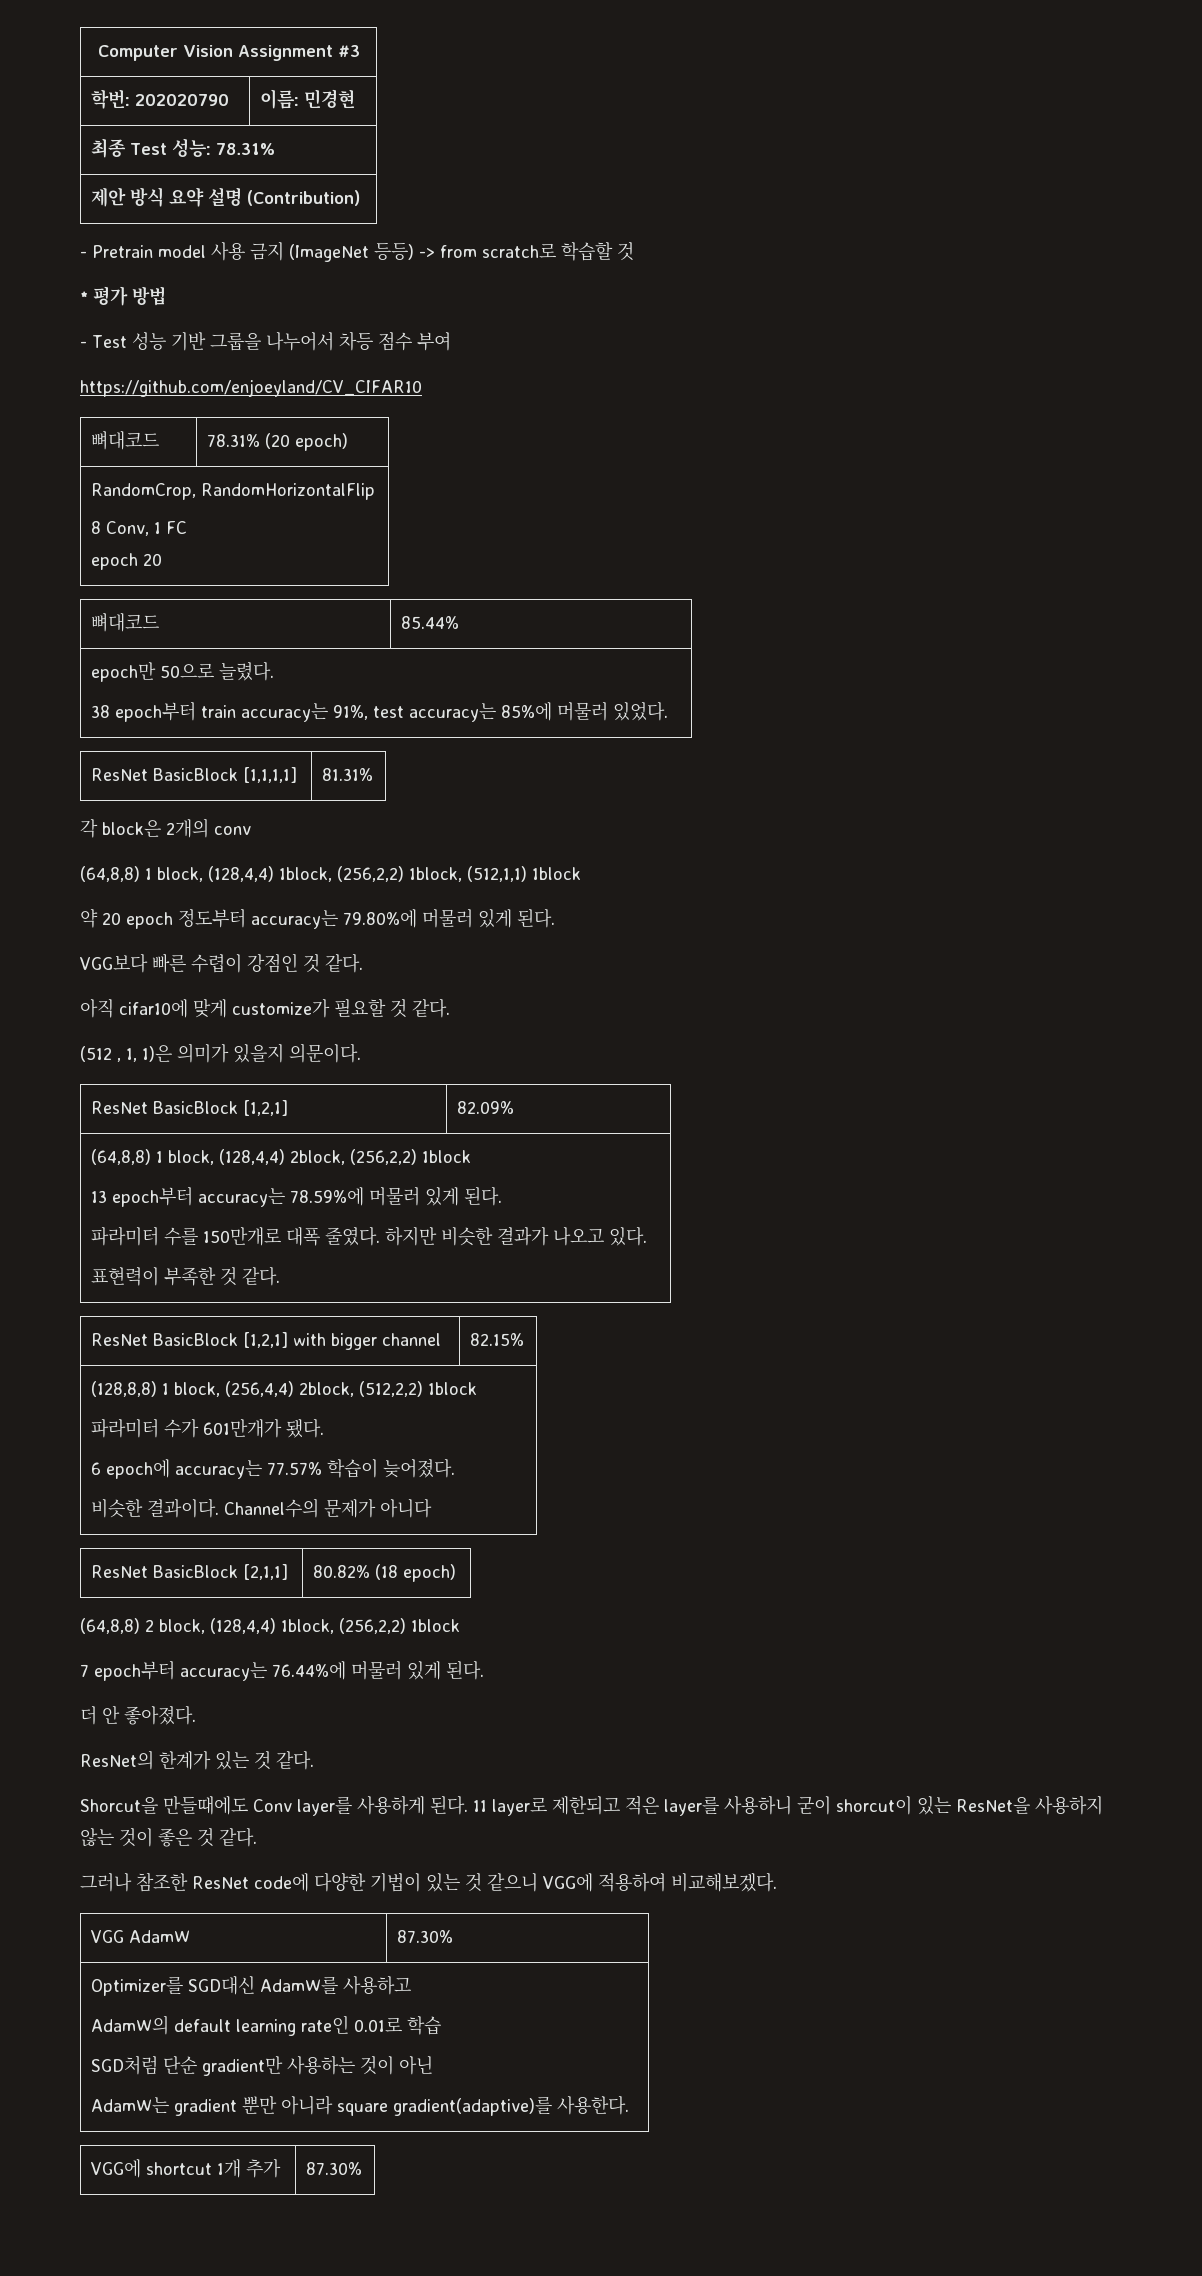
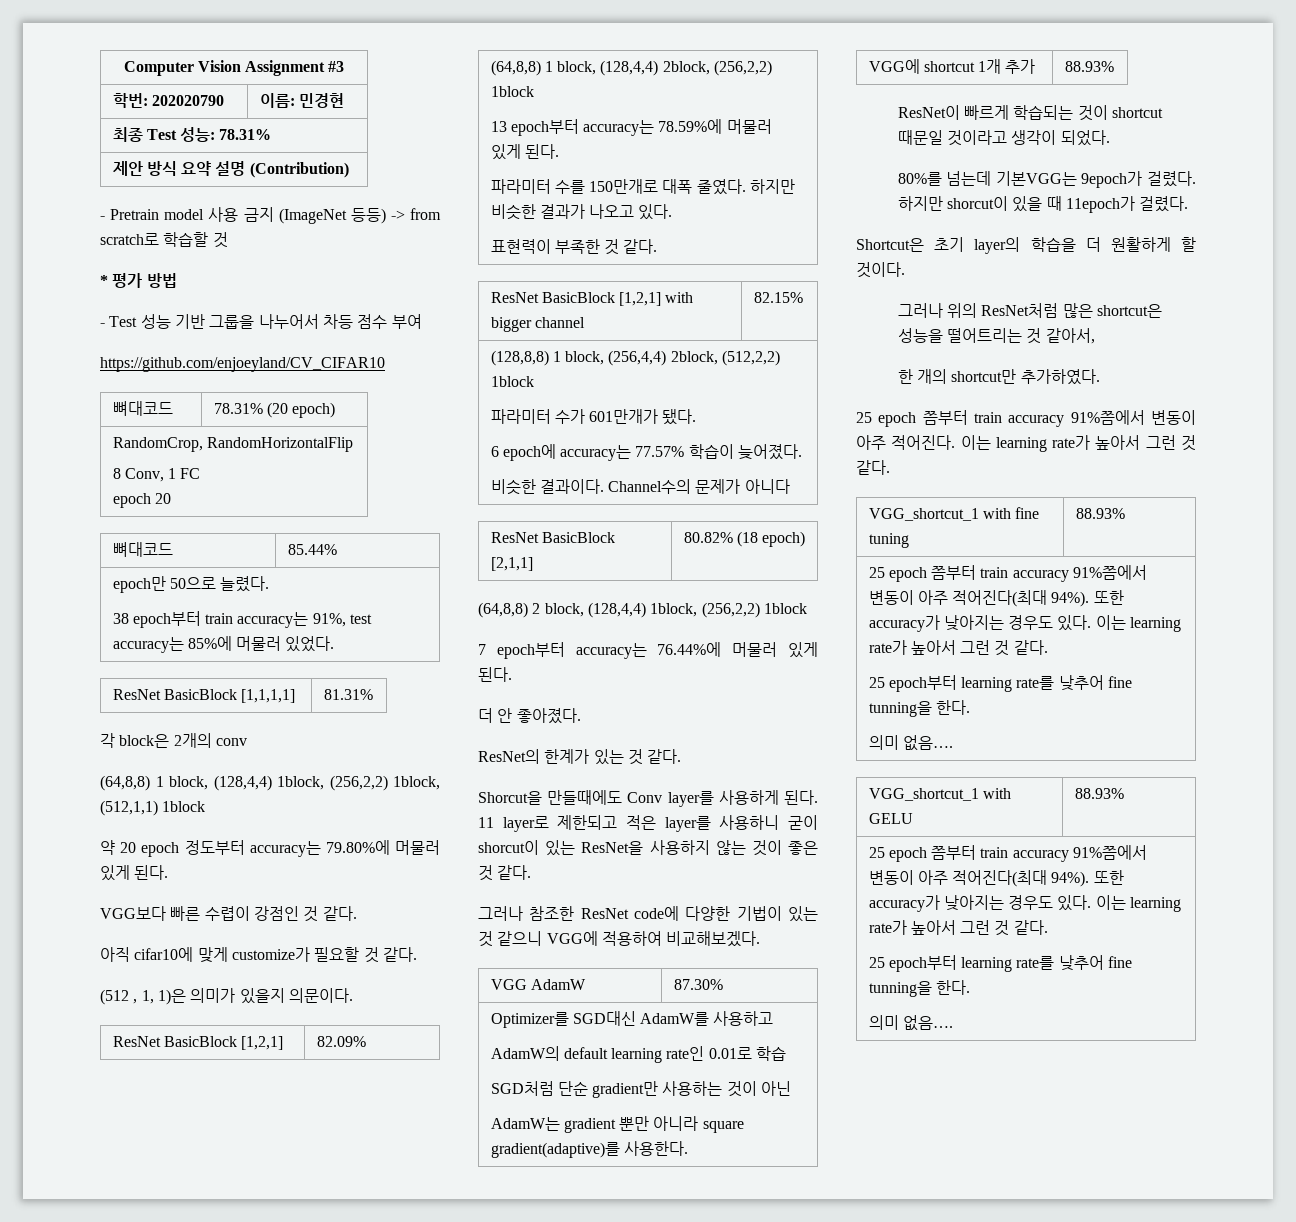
- VGG에 shortcut 1개 추가 | 87.30%
+ VGG에 shortcut 1개 추가 | 88.93%
+ ResNet이 빠르게 학습되는 것이 shortcut 때문일 것이라고 생각이 되었다.
+ 80%를 넘는데 기본VGG는 9epoch가 걸렸다. 하지만 shorcut이 있을 때 11epoch가 걸렸다.
+ Shortcut은 초기 layer의 학습을 더 원활하게 할 것이다.
+ 그러나 위의 ResNet처럼 많은 shortcut은 성능을 떨어트리는 것 같아서,
+ 한 개의 shortcut만 추가하였다.
+ 25 epoch 쯤부터 train accuracy 91%쯤에서 변동이 아주 적어진다. 이는 learning rate가 높아서 그런 것 같다.
+ VGG_shortcut_1 with fine tuning | 88.93%
+ 25 epoch 쯤부터 train accuracy 91%쯤에서 변동이 아주 적어진다(최대 94%). 또한 accuracy가 낮아지는 경우도 있다. 이는 learning rate가 높아서 그런 것 같다.
+ 25 epoch부터 learning rate를 낮추어 fine tunning을 한다.
+ 의미 없음….
+ VGG_shortcut_1 with GELU | 88.93%
+ 25 epoch 쯤부터 train accuracy 91%쯤에서 변동이 아주 적어진다(최대 94%). 또한 accuracy가 낮아지는 경우도 있다. 이는 learning rate가 높아서 그런 것 같다.
+ 25 epoch부터 learning rate를 낮추어 fine tunning을 한다.
+ 의미 없음….

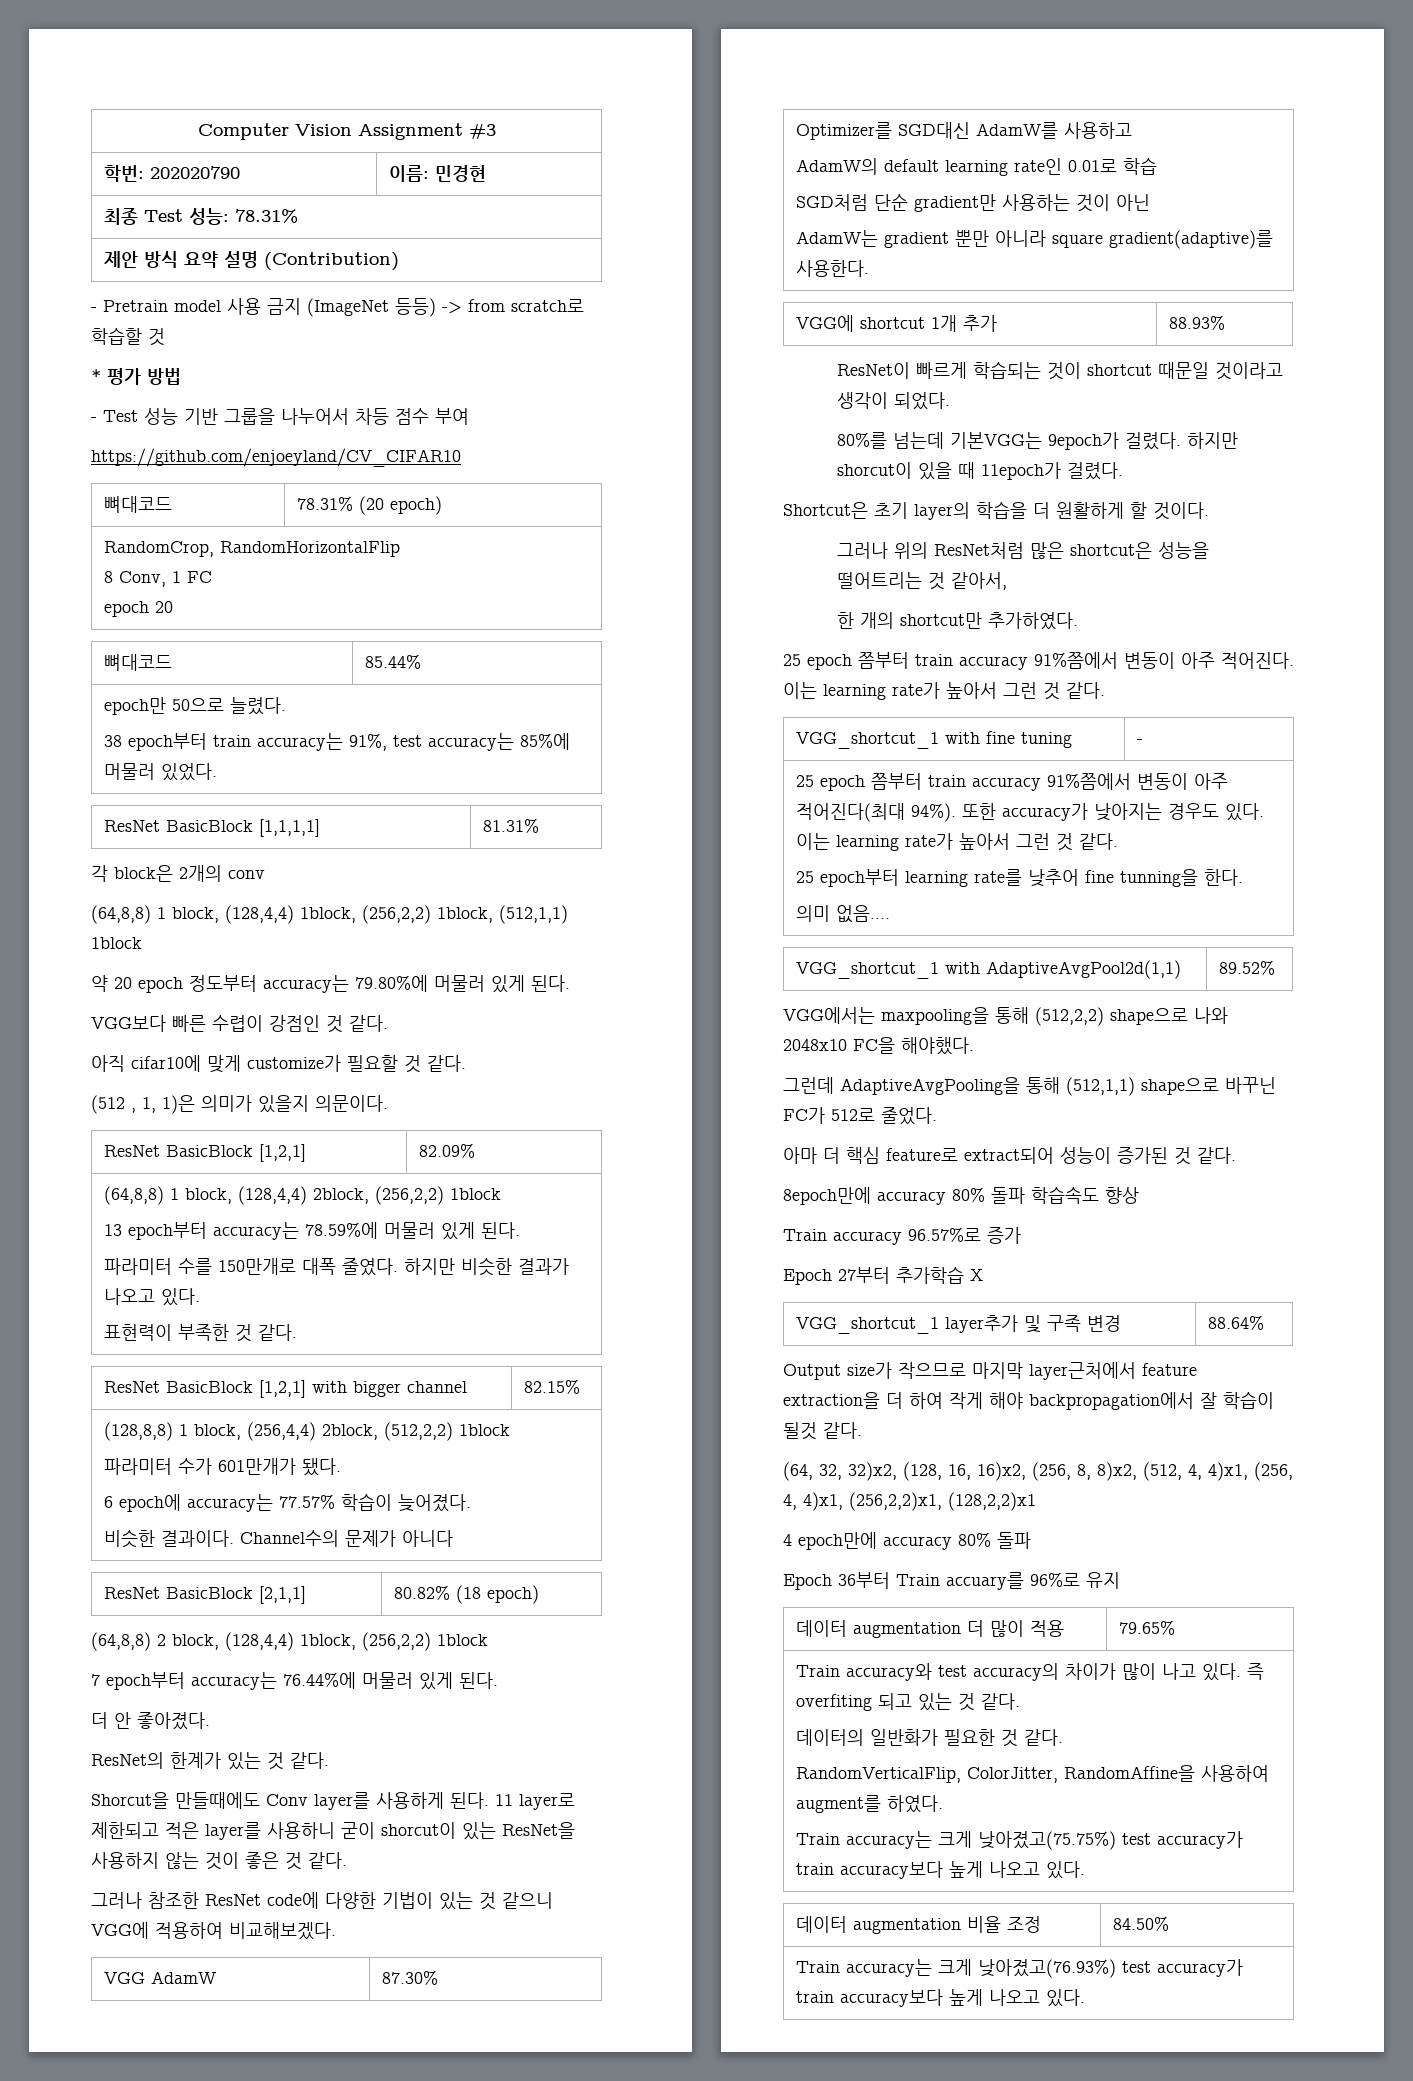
- VGG_shortcut_1 with fine tuning | 88.93%
+ VGG_shortcut_1 with fine tuning | -
- VGG_shortcut_1 with GELU | 88.93%
- 25 epoch 쯤부터 train accuracy 91%쯤에서 변동이 아주 적어진다(최대 94%). 또한 accuracy가 낮아지는 경우도 있다. 이는 learning rate가 높아서 그런 것 같다.
- 25 epoch부터 learning rate를 낮추어 fine tunning을 한다.
- 의미 없음….
+ VGG_shortcut_1 with AdaptiveAvgPool2d(1,1) | 89.52%
+ VGG에서는 maxpooling을 통해 (512,2,2) shape으로 나와 2048x10 FC을 해야했다.
+ 그런데 AdaptiveAvgPooling을 통해 (512,1,1) shape으로 바꾸닌 FC가 512로 줄었다.
+ 아마 더 핵심 feature로 extract되어 성능이 증가된 것 같다.
+ 8epoch만에 accuracy 80% 돌파 학습속도 향상
+ Train accuracy 96.57%로 증가
+ Epoch 27부터 추가학습 X
+ VGG_shortcut_1 layer추가 및 구족 변경 | 88.64%
+ Output size가 작으므로 마지막 layer근처에서 feature extraction을 더 하여 작게 해야 backpropagation에서 잘 학습이 될것 같다.
+ (64, 32, 32)x2, (128, 16, 16)x2, (256, 8, 8)x2, (512, 4, 4)x1, (256, 4, 4)x1, (256,2,2)x1, (128,2,2)x1
+ 4 epoch만에 accuracy 80% 돌파
+ Epoch 36부터 Train accuary를 96%로 유지
+ 데이터 augmentation 더 많이 적용 | 79.65%
+ Train accuracy와 test accuracy의 차이가 많이 나고 있다. 즉 overfiting 되고 있는 것 같다.
+ 데이터의 일반화가 필요한 것 같다.
+ RandomVerticalFlip, ColorJitter, RandomAffine을 사용하여 augment를 하였다.
+ Train accuracy는 크게 낮아졌고(75.75%) test accuracy가 train accuracy보다 높게 나오고 있다.
+ 데이터 augmentation 비율 조정 | 84.50%
+ Train accuracy는 크게 낮아졌고(76.93%) test accuracy가 train accuracy보다 높게 나오고 있다.

